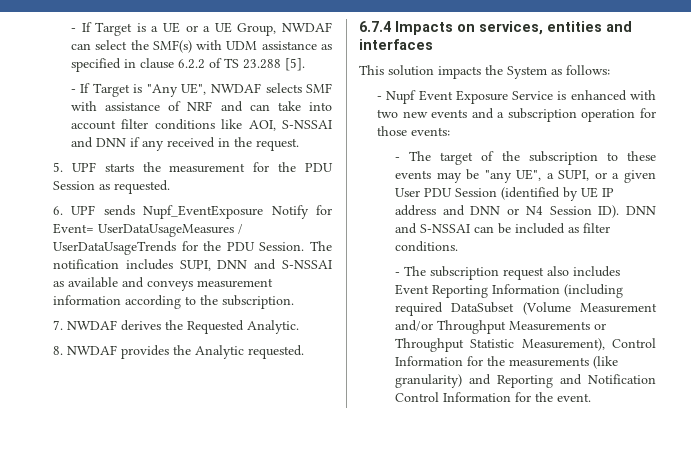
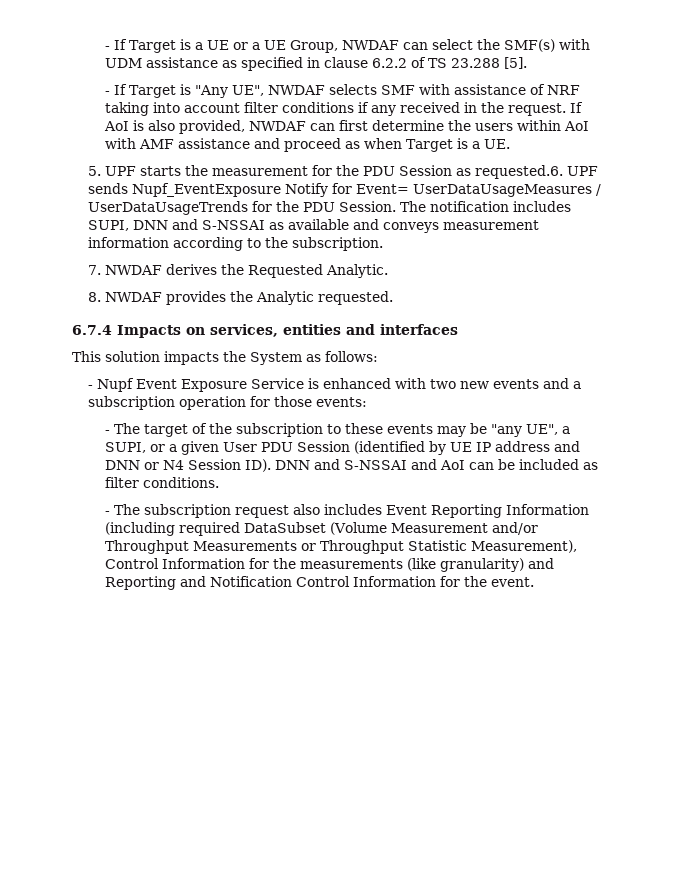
- - If Target is "Any UE", NWDAF selects SMF with assistance of NRF and can take into account filter conditions like AOI, S-NSSAI and DNN if any received in the request.
+ - If Target is "Any UE", NWDAF selects SMF with assistance of NRF taking into account filter conditions if any received in the request. If AoI is also provided, NWDAF can first determine the users within AoI with AMF assistance and proceed as when Target is a UE.
- 5. UPF starts the measurement for the PDU Session as requested.
- 6. UPF sends Nupf_EventExposure Notify for Event= UserDataUsageMeasures / UserDataUsageTrends for the PDU Session.
+ 5. UPF starts the measurement for the PDU Session as requested.6. UPF sends Nupf_EventExposure Notify for Event= UserDataUsageMeasures / UserDataUsageTrends for the PDU Session.
- - The target of the subscription to these events may be "any UE", a SUPI, or a given User PDU Session (identified by UE IP address and DNN or N4 Session ID). DNN and S-NSSAI can be included as filter conditions.
+ - The target of the subscription to these events may be "any UE", a SUPI, or a given User PDU Session (identified by UE IP address and DNN or N4 Session ID). DNN and S-NSSAI and AoI can be included as filter conditions.

